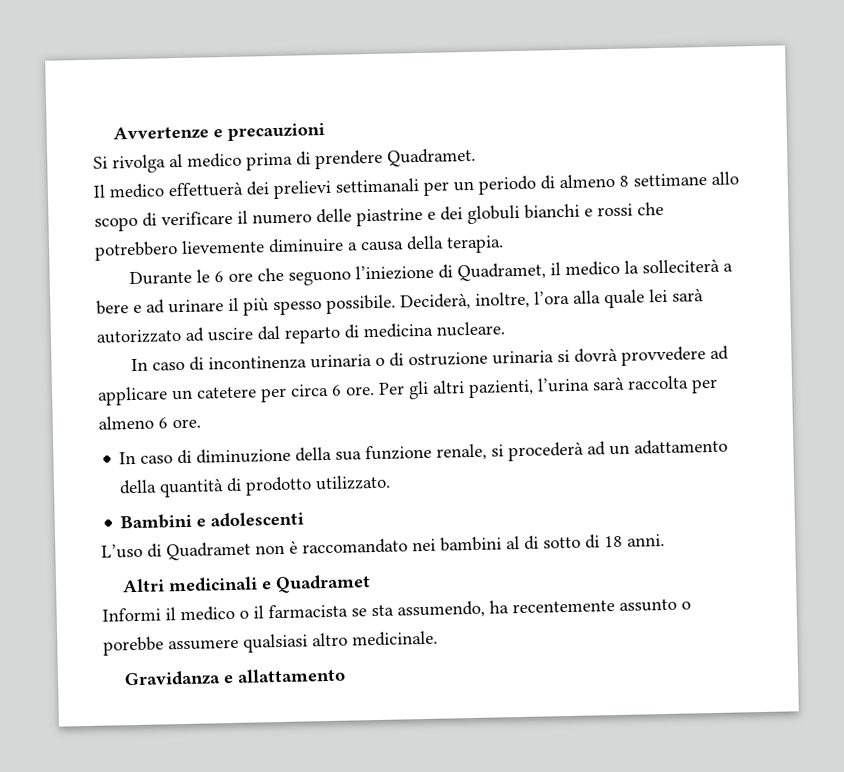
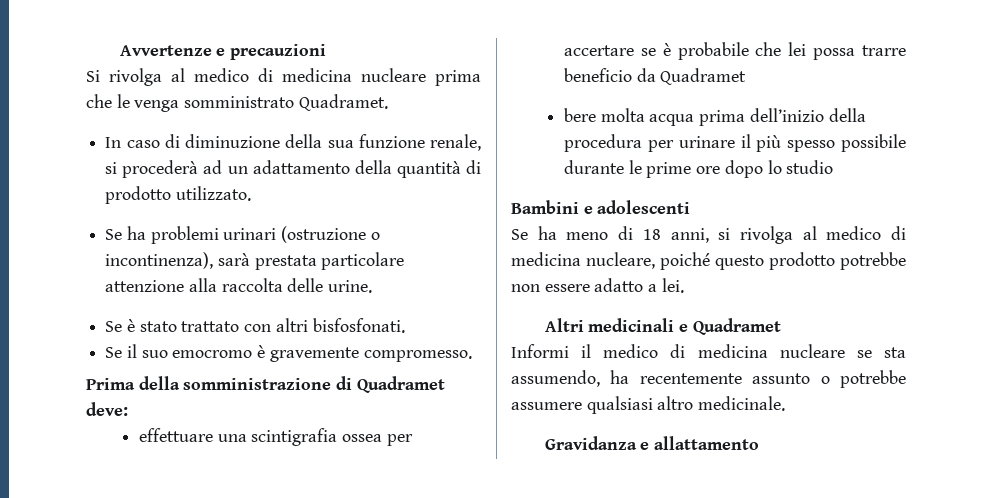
- Si rivolga al medico prima di prendere Quadramet.
- Il medico effettuerà dei prelievi settimanali per un periodo di almeno 8 settimane allo scopo di verificare il numero delle piastrine e dei globuli bianchi e rossi che potrebbero lievemente diminuire a causa della terapia.
- Durante le 6 ore che seguono l’iniezione di Quadramet, il medico la solleciterà a bere e ad urinare il più spesso possibile. Deciderà, inoltre, l’ora alla quale lei sarà autorizzato ad uscire dal reparto di medicina nucleare.
- In caso di incontinenza urinaria o di ostruzione urinaria si dovrà provvedere ad applicare un catetere per circa 6 ore. Per gli altri pazienti, l’urina sarà raccolta per almeno 6 ore.
+ Si rivolga al medico di medicina nucleare prima che le venga somministrato Quadramet.
+ Se ha problemi urinari (ostruzione o incontinenza), sarà prestata particolare attenzione alla raccolta delle urine.
+ Se è stato trattato con altri bisfosfonati.
+ Se il suo emocromo è gravemente compromesso.
+ Prima della somministrazione di Quadramet deve:
+ effettuare una scintigrafia ossea per accertare se è probabile che lei possa trarre beneficio da Quadramet
+ bere molta acqua prima dell’inizio della procedura per urinare il più spesso possibile durante le prime ore dopo lo studio
  Bambini e adolescenti
- L’uso di Quadramet non è raccomandato nei bambini al di sotto di 18 anni.
+ Se ha meno di 18 anni, si rivolga al medico di medicina nucleare, poiché questo prodotto potrebbe non essere adatto a lei.
- Informi il medico o il farmacista se sta assumendo, ha recentemente assunto o porebbe assumere qualsiasi altro medicinale.
+ Informi il medico di medicina nucleare se sta assumendo, ha recentemente assunto o potrebbe assumere qualsiasi altro medicinale.

